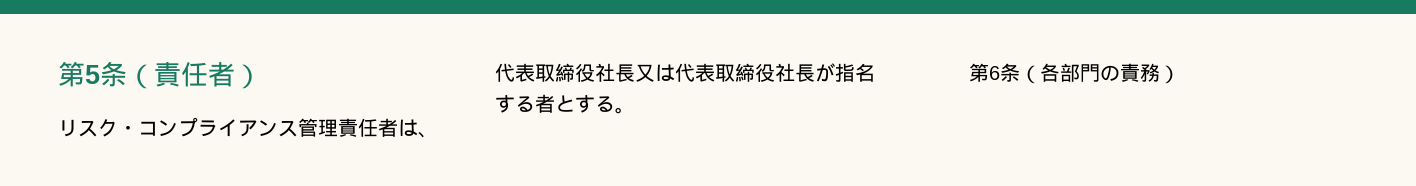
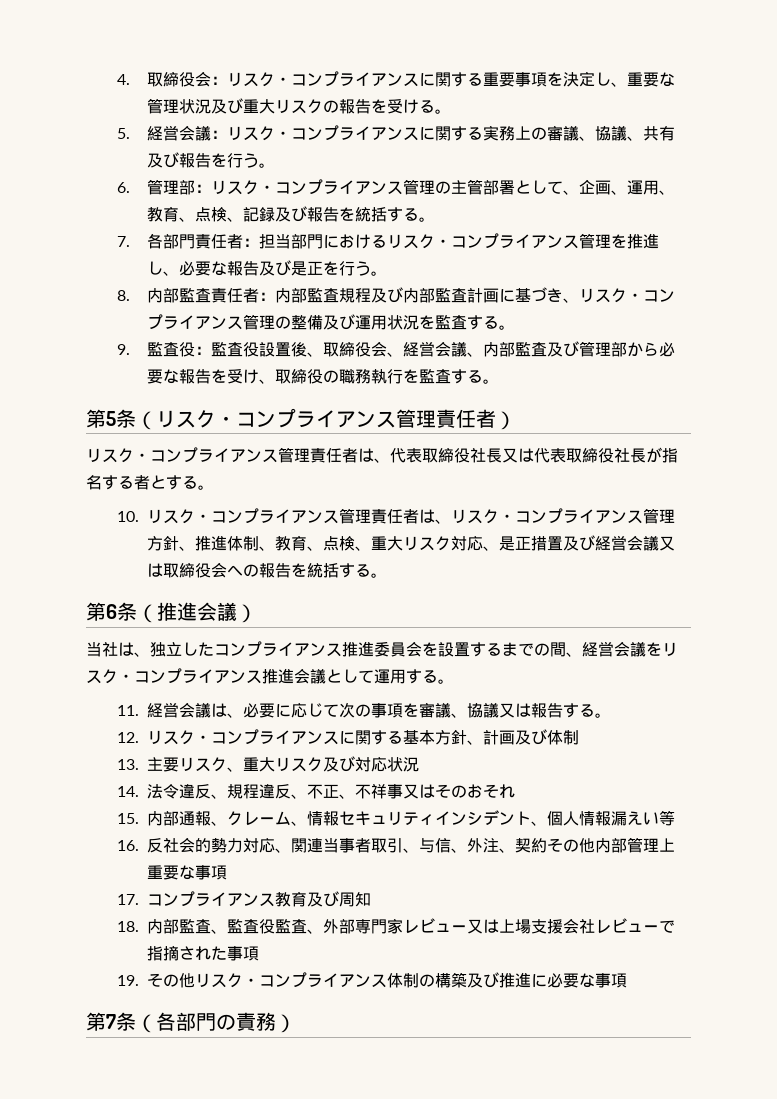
- 第5条（責任者）
+ 4.取締役会：リスク・コンプライアンスに関する重要事項を決定し、重要な管理状況及び重大リスクの報告を受ける。
+ 5.経営会議：リスク・コンプライアンスに関する実務上の審議、協議、共有及び報告を行う。
+ 6.管理部：リスク・コンプライアンス管理の主管部署として、企画、運用、教育、点検、記録及び報告を統括する。
+ 7.各部門責任者：担当部門におけるリスク・コンプライアンス管理を推進し、必要な報告及び是正を行う。
+ 8.内部監査責任者：内部監査規程及び内部監査計画に基づき、リスク・コンプライアンス管理の整備及び運用状況を監査する。
+ 9.監査役：監査役設置後、取締役会、経営会議、内部監査及び管理部から必要な報告を受け、取締役の職務執行を監査する。
+ 第5条（リスク・コンプライアンス管理責任者）
- 第6条（各部門の責務）
+ 10.リスク・コンプライアンス管理責任者は、リスク・コンプライアンス管理方針、推進体制、教育、点検、重大リスク対応、是正措置及び経営会議又は取締役会への報告を統括する。
+ 第6条（推進会議）
+ 当社は、独立したコンプライアンス推進委員会を設置するまでの間、経営会議をリスク・コンプライアンス推進会議として運用する。
+ 11.経営会議は、必要に応じて次の事項を審議、協議又は報告する。
+ 12.リスク・コンプライアンスに関する基本方針、計画及び体制
+ 13.主要リスク、重大リスク及び対応状況
+ 14.法令違反、規程違反、不正、不祥事又はそのおそれ
+ 15.内部通報、クレーム、情報セキュリティインシデント、個人情報漏えい等
+ 16.反社会的勢力対応、関連当事者取引、与信、外注、契約その他内部管理上重要な事項
+ 17.コンプライアンス教育及び周知
+ 18.内部監査、監査役監査、外部専門家レビュー又は上場支援会社レビューで指摘された事項
+ 19.その他リスク・コンプライアンス体制の構築及び推進に必要な事項
+ 第7条（各部門の責務）

